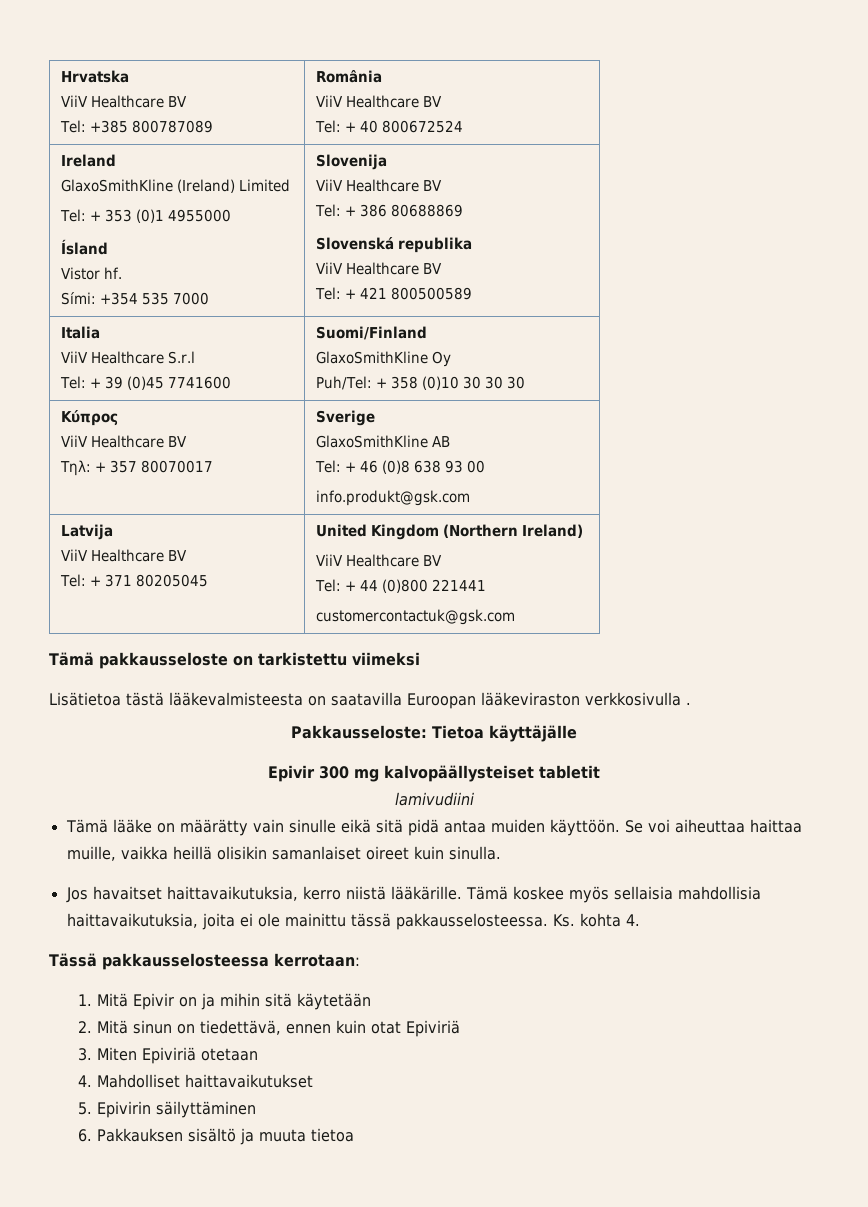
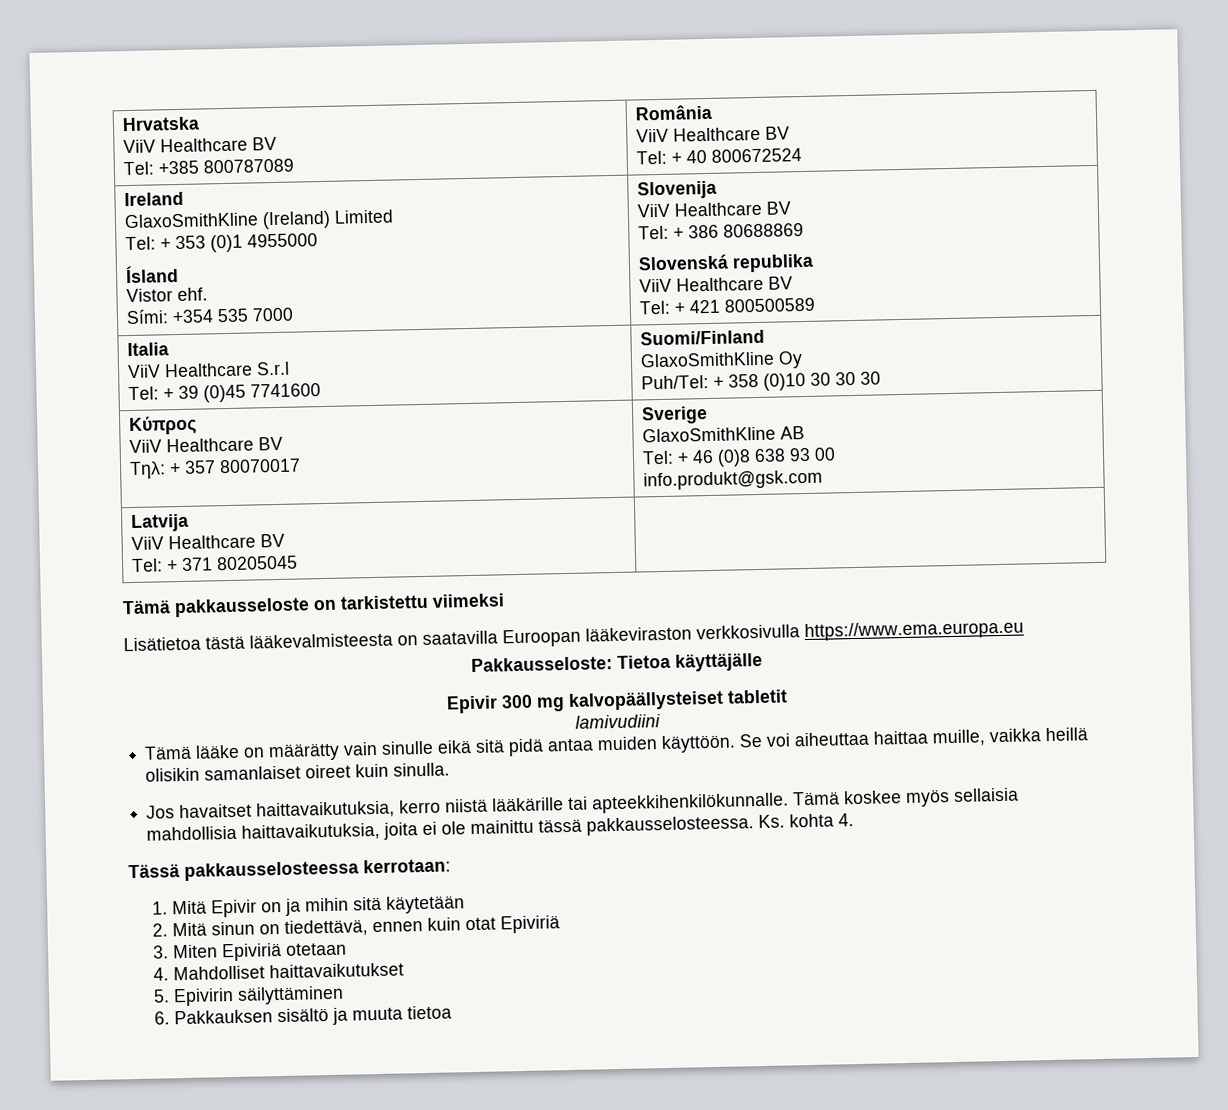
  Ireland
  GlaxoSmithKline (Ireland) Limited
  Tel: + 353 (0)1 4955000
  Ísland
- Vistor hf.
+ Vistor ehf.
  Latvija
  ViiV Healthcare BV
- Tel: + 371 80205045 | United Kingdom (Northern Ireland)
- ViiV Healthcare BV
- Tel: + 44 (0)800 221441
- customercontactuk@gsk.com
+ Tel: + 371 80205045 |
- Lisätietoa tästä lääkevalmisteesta on saatavilla Euroopan lääkeviraston verkkosivulla .
+ Lisätietoa tästä lääkevalmisteesta on saatavilla Euroopan lääkeviraston verkkosivulla https://www.ema.europa.eu
- Jos havaitset haittavaikutuksia, kerro niistä lääkärille.
+ Jos havaitset haittavaikutuksia, kerro niistä lääkärille tai apteekkihenkilökunnalle.

